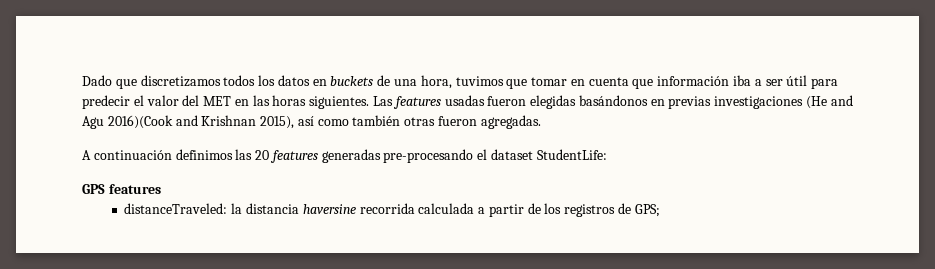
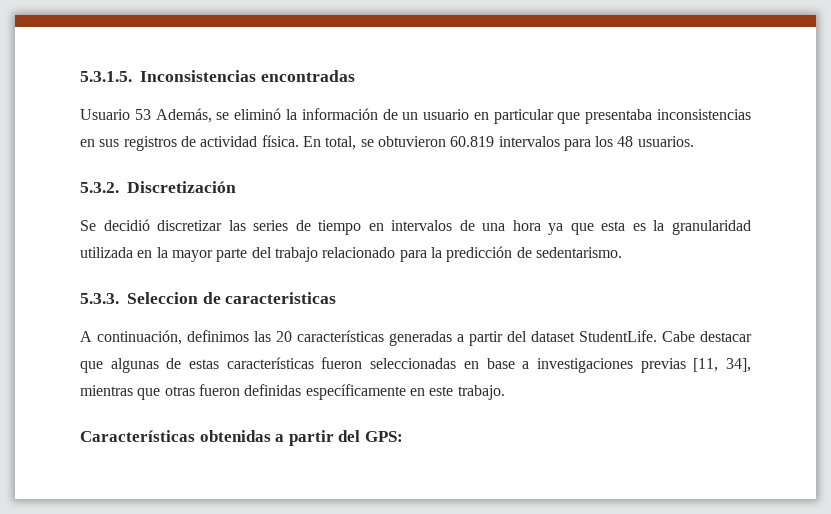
- Dado que discretizamos todos los datos en buckets de una hora, tuvimos que tomar en cuenta que información iba a ser útil para predecir el valor del MET en las horas siguientes. Las features usadas fueron elegidas basándonos en previas investigaciones (He and Agu 2016)(Cook and Krishnan 2015), así como también otras fueron agregadas.
+ 5.3.1.5. Inconsistencias encontradas
+ Usuario 53 Además, se eliminó la información de un usuario en particular que presentaba inconsistencias en sus registros de actividad física. En total, se obtuvieron 60.819 intervalos para los 48 usuarios.
+ 5.3.2. Discretización
+ Se decidió discretizar las series de tiempo en intervalos de una hora ya que esta es la granularidad utilizada en la mayor parte del trabajo relacionado para la predicción de sedentarismo.
+ 5.3.3. Seleccion de caracteristicas
- A continuación definimos las 20 features generadas pre-procesando el dataset StudentLife:
- GPS features
- distanceTraveled: la distancia haversine recorrida calculada a partir de los registros de GPS;
+ A continuación, definimos las 20 características generadas a partir del dataset StudentLife. Cabe destacar que algunas de estas características fueron seleccionadas en base a investigaciones previas [11, 34], mientras que otras fueron definidas específicamente en este trabajo.
+ Características obtenidas a partir del GPS:

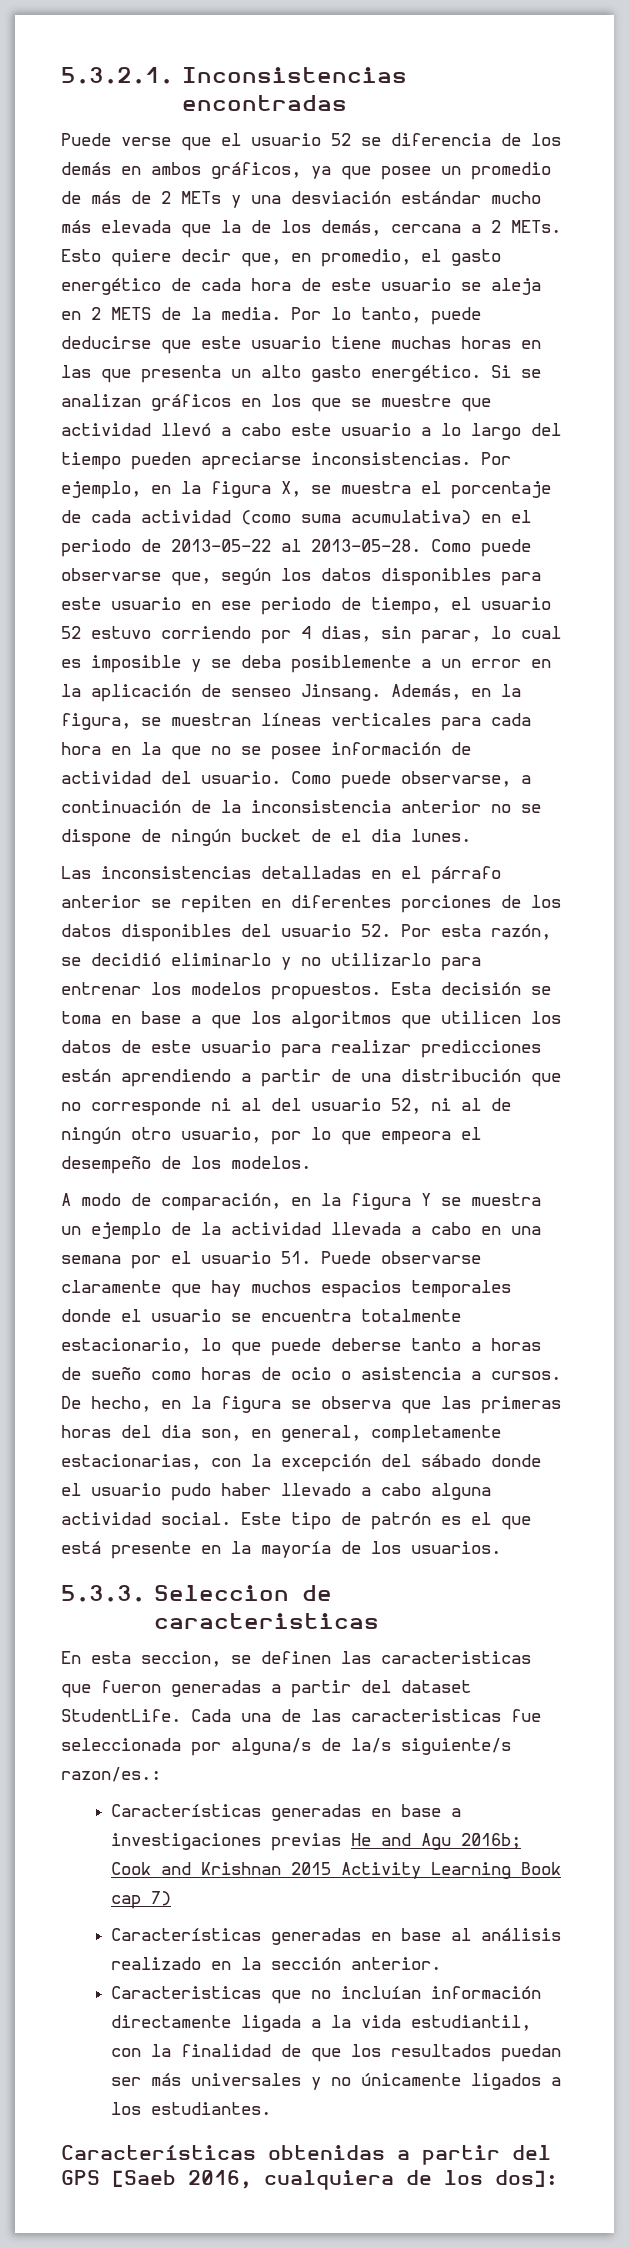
- 5.3.1.5. Inconsistencias encontradas
+ 5.3.2.1. Inconsistencias encontradas
- Usuario 53 Además, se eliminó la información de un usuario en particular que presentaba inconsistencias en sus registros de actividad física. En total, se obtuvieron 60.819 intervalos para los 48 usuarios.
- 5.3.2. Discretización
- Se decidió discretizar las series de tiempo en intervalos de una hora ya que esta es la granularidad utilizada en la mayor parte del trabajo relacionado para la predicción de sedentarismo.
+ Puede verse que el usuario 52 se diferencia de los demás en ambos gráficos, ya que posee un promedio de más de 2 METs y una desviación estándar mucho más elevada que la de los demás, cercana a 2 METs. Esto quiere decir que, en promedio, el gasto energético de cada hora de este usuario se aleja en 2 METS de la media. Por lo tanto, puede deducirse que este usuario tiene muchas horas en las que presenta un alto gasto energético. Si se analizan gráficos en los que se muestre que actividad llevó a cabo este usuario a lo largo del tiempo pueden apreciarse inconsistencias. Por ejemplo, en la figura X, se muestra el porcentaje de cada actividad (como suma acumulativa) en el periodo de 2013-05-22 al 2013-05-28. Como puede observarse que, según los datos disponibles para este usuario en ese periodo de tiempo, el usuario 52 estuvo corriendo por 4 dias, sin parar, lo cual es imposible y se deba posiblemente a un error en la aplicación de senseo Jinsang. Además, en la figura, se muestran líneas verticales para cada hora en la que no se posee información de actividad del usuario. Como puede observarse, a continuación de la inconsistencia anterior no se dispone de ningún bucket de el dia lunes.
+ Las inconsistencias detalladas en el párrafo anterior se repiten en diferentes porciones de los datos disponibles del usuario 52. Por esta razón, se decidió eliminarlo y no utilizarlo para entrenar los modelos propuestos. Esta decisión se toma en base a que los algoritmos que utilicen los datos de este usuario para realizar predicciones están aprendiendo a partir de una distribución que no corresponde ni al del usuario 52, ni al de ningún otro usuario, por lo que empeora el desempeño de los modelos.
+ A modo de comparación, en la figura Y se muestra un ejemplo de la actividad llevada a cabo en una semana por el usuario 51. Puede observarse claramente que hay muchos espacios temporales donde el usuario se encuentra totalmente estacionario, lo que puede deberse tanto a horas de sueño como horas de ocio o asistencia a cursos. De hecho, en la figura se observa que las primeras horas del dia son, en general, completamente estacionarias, con la excepción del sábado donde el usuario pudo haber llevado a cabo alguna actividad social. Este tipo de patrón es el que está presente en la mayoría de los usuarios.
  5.3.3. Seleccion de caracteristicas
- A continuación, definimos las 20 características generadas a partir del dataset StudentLife.
+ En esta seccion, se definen las caracteristicas que fueron generadas a partir del dataset StudentLife.
- Cabe destacar que algunas de estas características fueron seleccionadas en base a investigaciones previas [11, 34], mientras que otras fueron definidas específicamente en este trabajo.
+ Cada una de las caracteristicas fue seleccionada por alguna/s de la/s siguiente/s razon/es.:
+ Características generadas en base a investigaciones previas He and Agu 2016b; Cook and Krishnan 2015 Activity Learning Book cap 7)
+ Características generadas en base al análisis realizado en la sección anterior.
+ Caracteristicas que no incluían información directamente ligada a la vida estudiantil, con la finalidad de que los resultados puedan ser más universales y no únicamente ligados a los estudiantes.
- Características obtenidas a partir del GPS:
+ Características obtenidas a partir del GPS [Saeb 2016, cualquiera de los dos]:

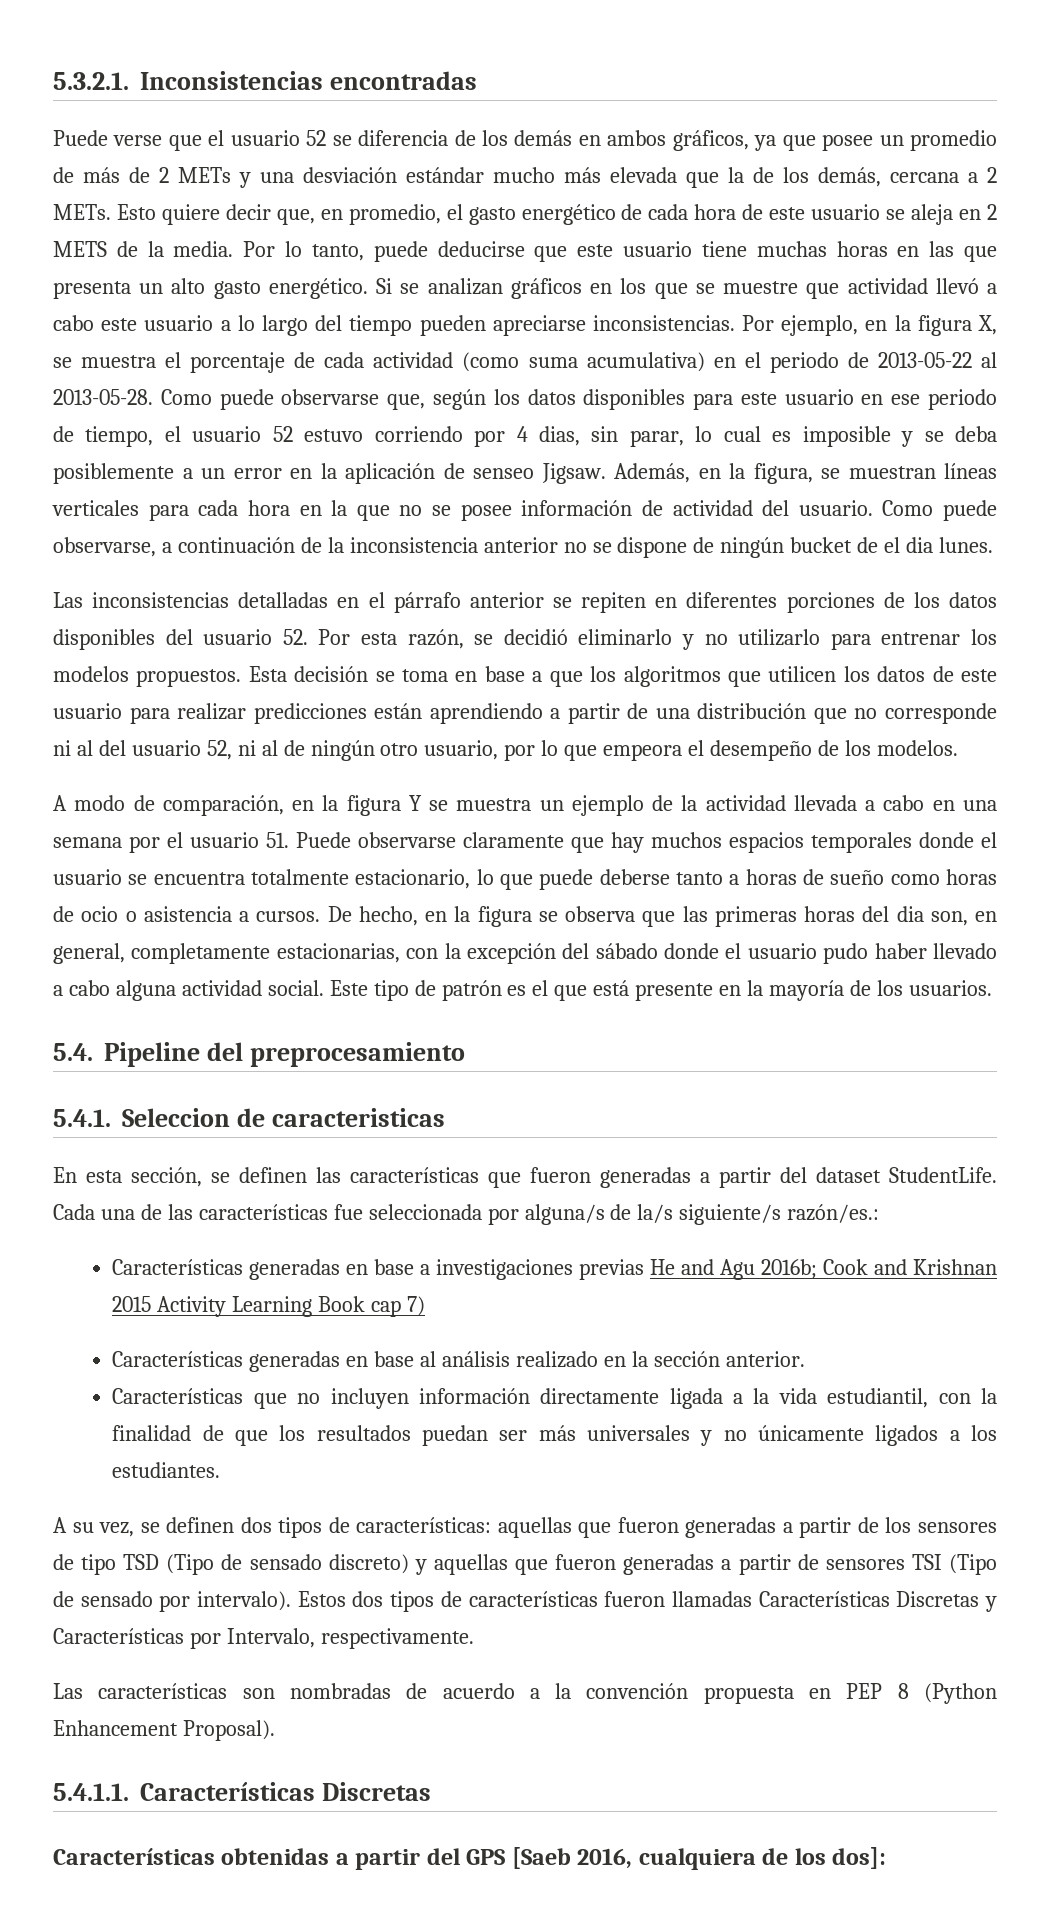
- Como puede observarse que, según los datos disponibles para este usuario en ese periodo de tiempo, el usuario 52 estuvo corriendo por 4 dias, sin parar, lo cual es imposible y se deba posiblemente a un error en la aplicación de senseo Jinsang.
+ Como puede observarse que, según los datos disponibles para este usuario en ese periodo de tiempo, el usuario 52 estuvo corriendo por 4 dias, sin parar, lo cual es imposible y se deba posiblemente a un error en la aplicación de senseo Jigsaw.
- 5.3.3. Seleccion de caracteristicas
+ 5.4. Pipeline del preprocesamiento
+ 5.4.1. Seleccion de caracteristicas
- En esta seccion, se definen las caracteristicas que fueron generadas a partir del dataset StudentLife.
+ En esta sección, se definen las características que fueron generadas a partir del dataset StudentLife.
- Cada una de las caracteristicas fue seleccionada por alguna/s de la/s siguiente/s razon/es.:
+ Cada una de las características fue seleccionada por alguna/s de la/s siguiente/s razón/es.:
- Caracteristicas que no incluían información directamente ligada a la vida estudiantil, con la finalidad de que los resultados puedan ser más universales y no únicamente ligados a los estudiantes.
+ Características que no incluyen información directamente ligada a la vida estudiantil, con la finalidad de que los resultados puedan ser más universales y no únicamente ligados a los estudiantes.
+ A su vez, se definen dos tipos de características: aquellas que fueron generadas a partir de los sensores de tipo TSD (Tipo de sensado discreto) y aquellas que fueron generadas a partir de sensores TSI (Tipo de sensado por intervalo). Estos dos tipos de características fueron llamadas Características Discretas y Características por Intervalo, respectivamente.
+ Las características son nombradas de acuerdo a la convención propuesta en PEP 8 (Python Enhancement Proposal).
+ 5.4.1.1. Características Discretas

